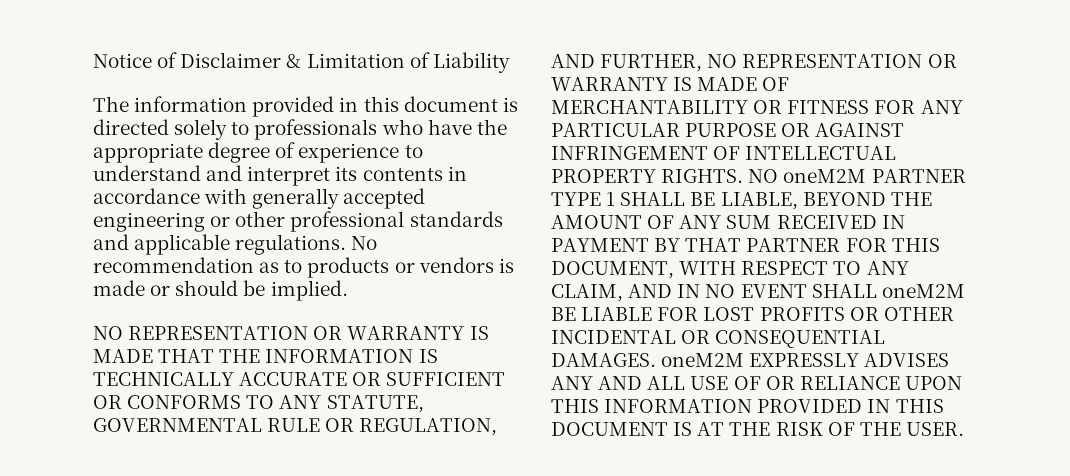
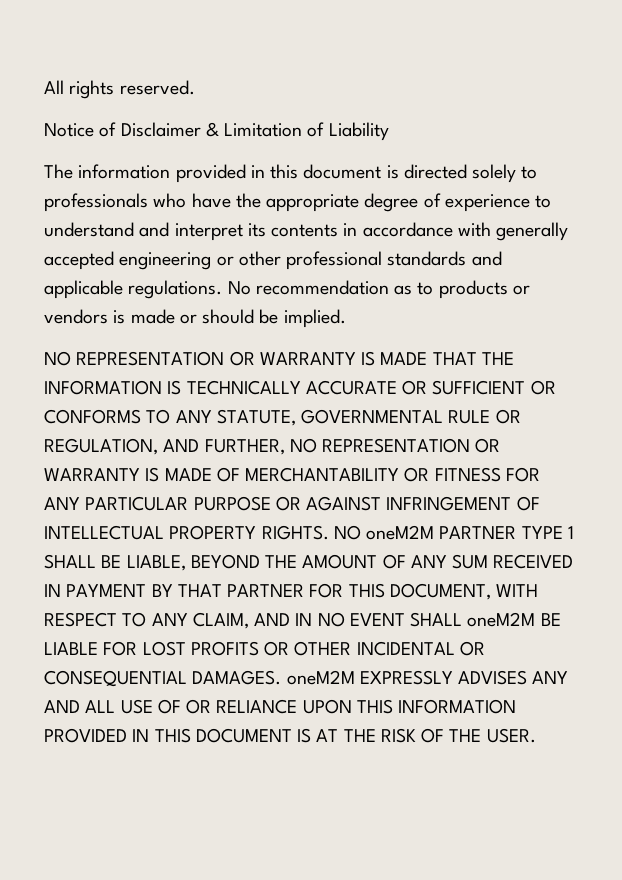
+ All rights reserved.

